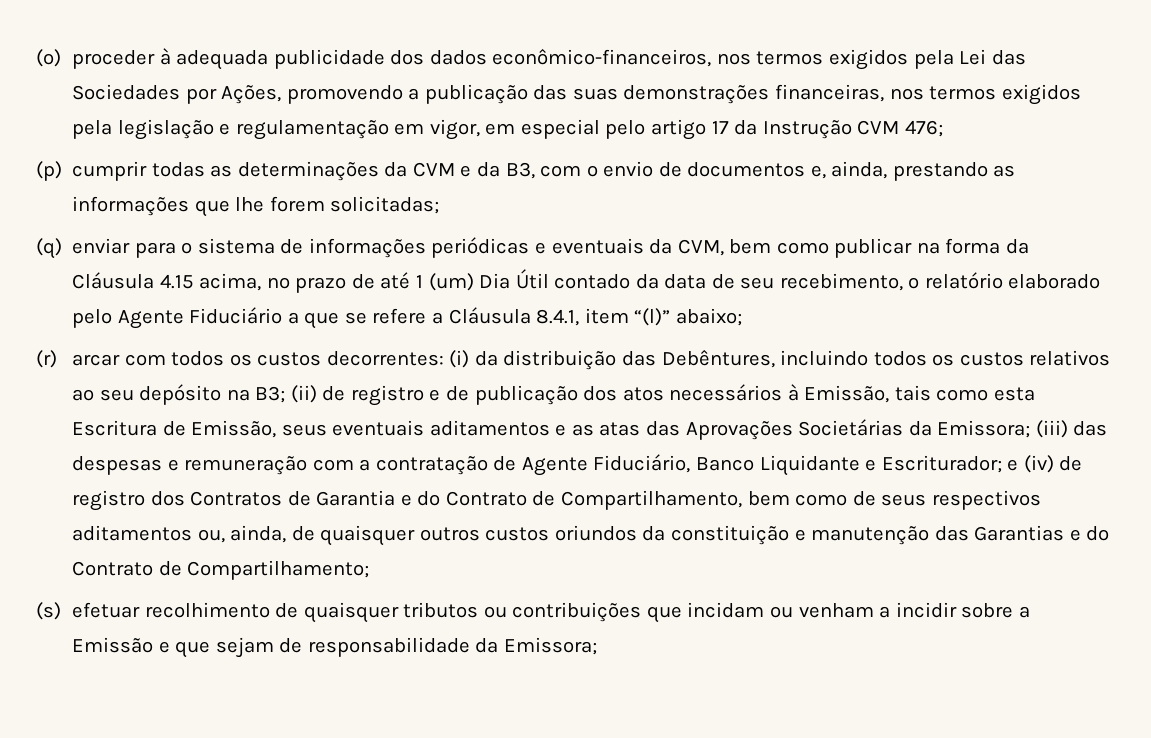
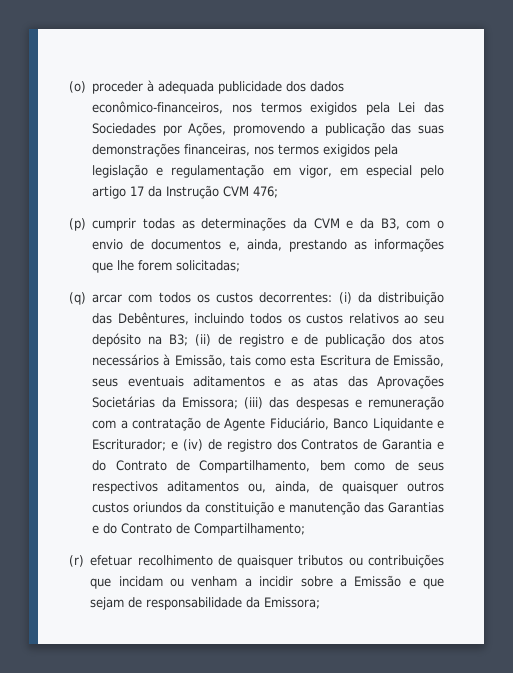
- (q) enviar para o sistema de informações periódicas e eventuais da CVM, bem como publicar na forma da Cláusula 4.15 acima, no prazo de até 1 (um) Dia Útil contado da data de seu recebimento, o relatório elaborado pelo Agente Fiduciário a que se refere a Cláusula 8.4.1, item “(l)” abaixo;
- (r) arcar com todos os custos decorrentes:
+ (q) arcar com todos os custos decorrentes:
- (s) efetuar recolhimento de quaisquer tributos ou contribuições que incidam ou venham a incidir sobre a Emissão e que sejam de responsabilidade da Emissora;
+ (r) efetuar recolhimento de quaisquer tributos ou contribuições que incidam ou venham a incidir sobre a Emissão e que sejam de responsabilidade da Emissora;

